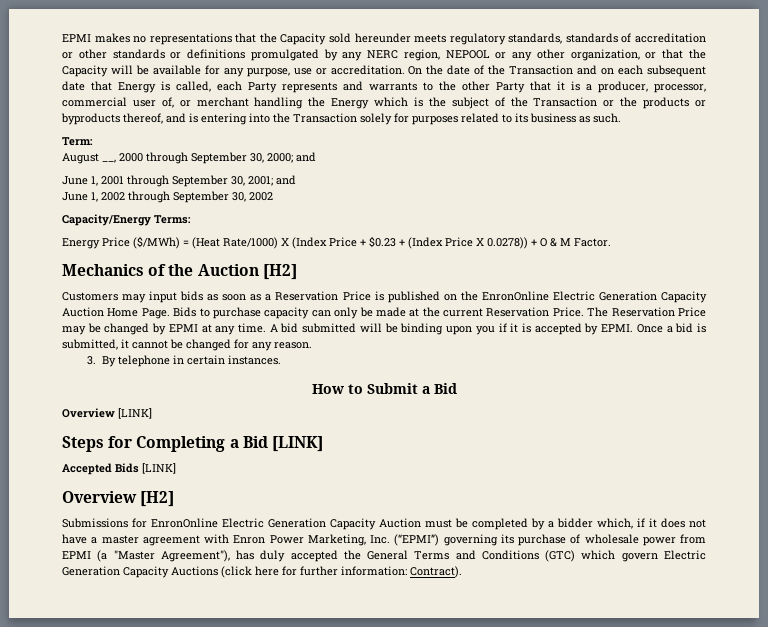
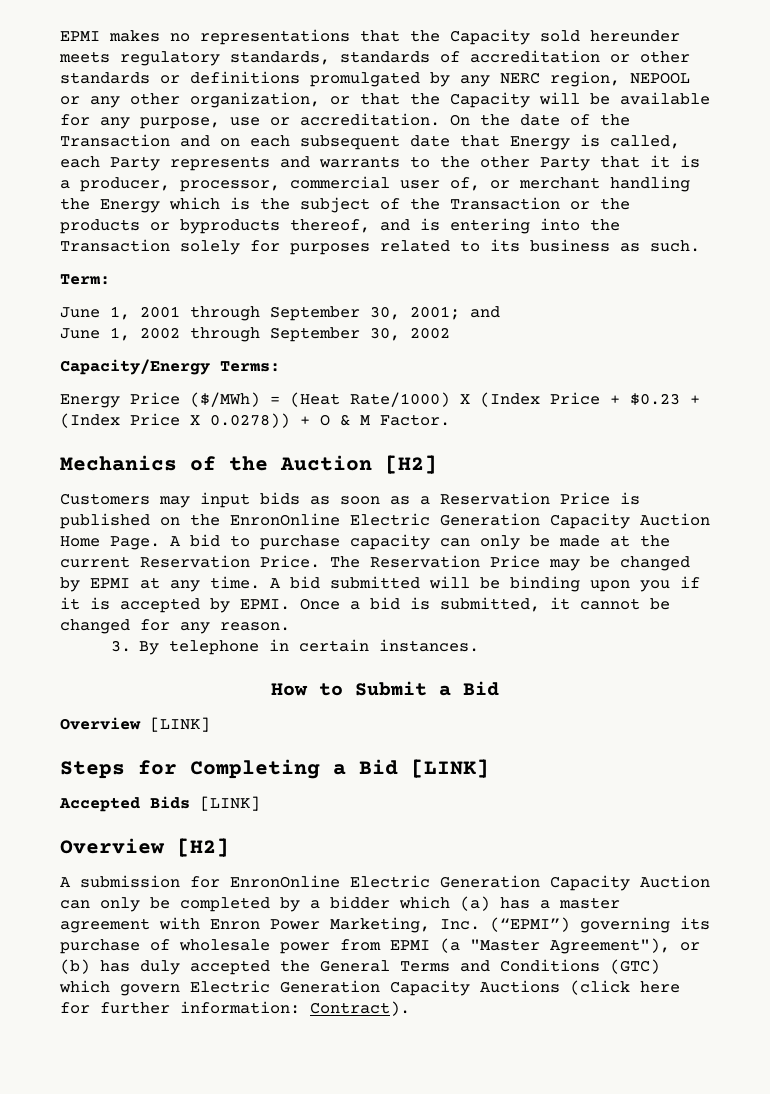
- August __, 2000 through September 30, 2000; and
- Bids to purchase capacity can only be made at the current Reservation Price.
+ A bid to purchase capacity can only be made at the current Reservation Price.
- Submissions for EnronOnline Electric Generation Capacity Auction must be completed by a bidder which, if it does not have a master agreement with Enron Power Marketing, Inc. (“EPMI”) governing its purchase of wholesale power from EPMI (a "Master Agreement"), has duly accepted the General Terms and Conditions (GTC) which govern Electric Generation Capacity Auctions (click here for further information: Contract).
+ A submission for EnronOnline Electric Generation Capacity Auction can only be completed by a bidder which (a) has a master agreement with Enron Power Marketing, Inc. (“EPMI”) governing its purchase of wholesale power from EPMI (a "Master Agreement"), or (b) has duly accepted the General Terms and Conditions (GTC) which govern Electric Generation Capacity Auctions (click here for further information: Contract).

